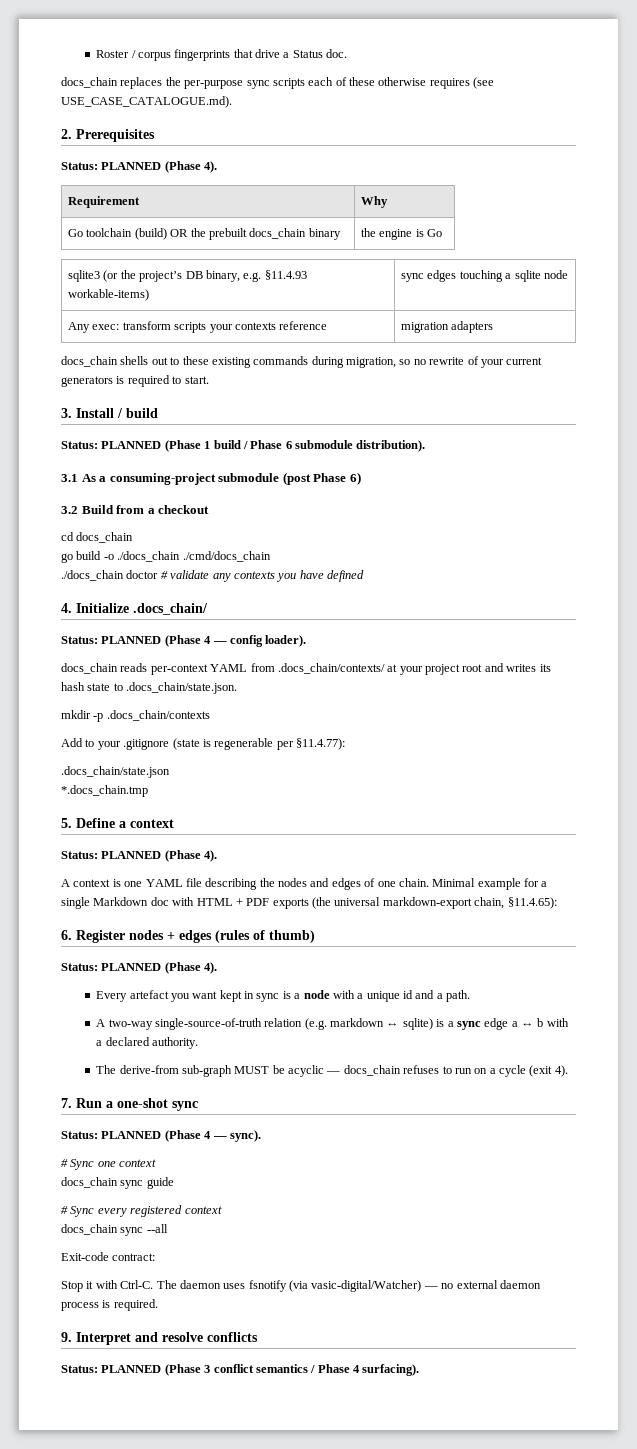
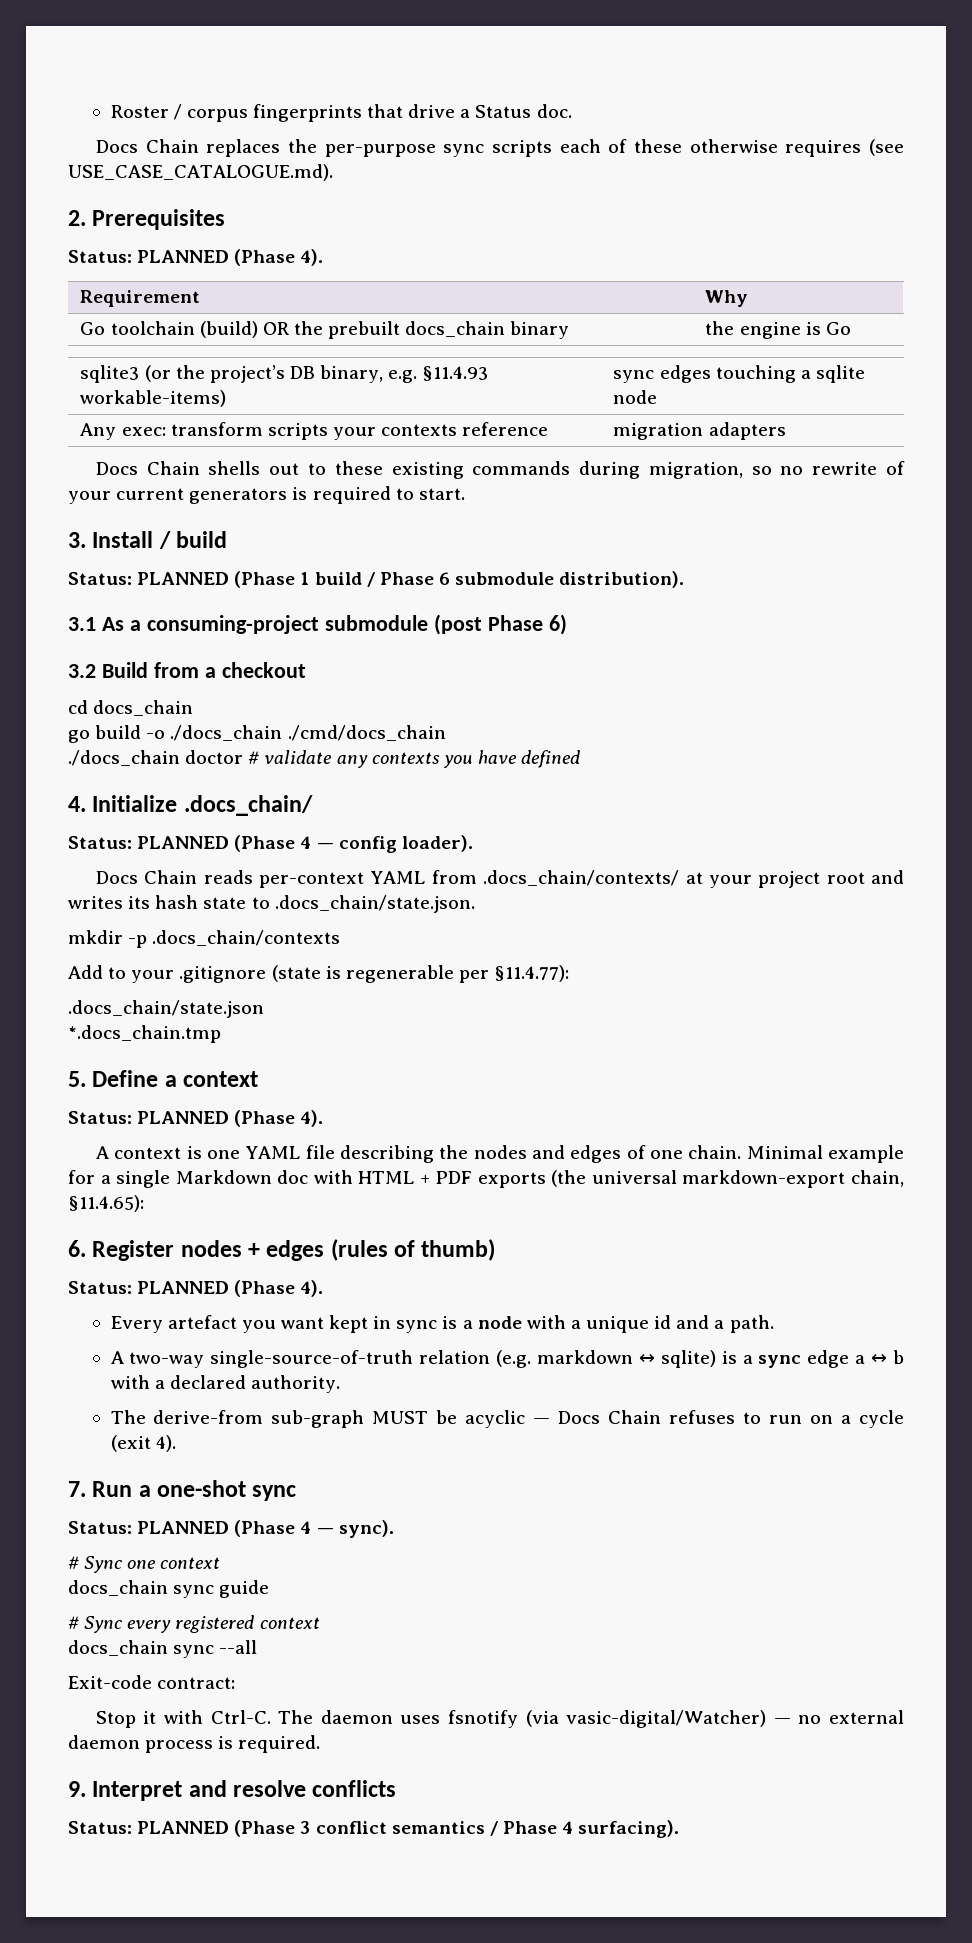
- docs_chain replaces the per-purpose sync scripts each of these otherwise requires (see USE_CASE_CATALOGUE.md).
+ Docs Chain replaces the per-purpose sync scripts each of these otherwise requires (see USE_CASE_CATALOGUE.md).
- docs_chain shells out to these existing commands during migration, so no rewrite of your current generators is required to start.
+ Docs Chain shells out to these existing commands during migration, so no rewrite of your current generators is required to start.
- docs_chain reads per-context YAML from .docs_chain/contexts/ at your project root and writes its hash state to .docs_chain/state.json.
+ Docs Chain reads per-context YAML from .docs_chain/contexts/ at your project root and writes its hash state to .docs_chain/state.json.
- The derive-from sub-graph MUST be acyclic — docs_chain refuses to run on a cycle (exit 4).
+ The derive-from sub-graph MUST be acyclic — Docs Chain refuses to run on a cycle (exit 4).

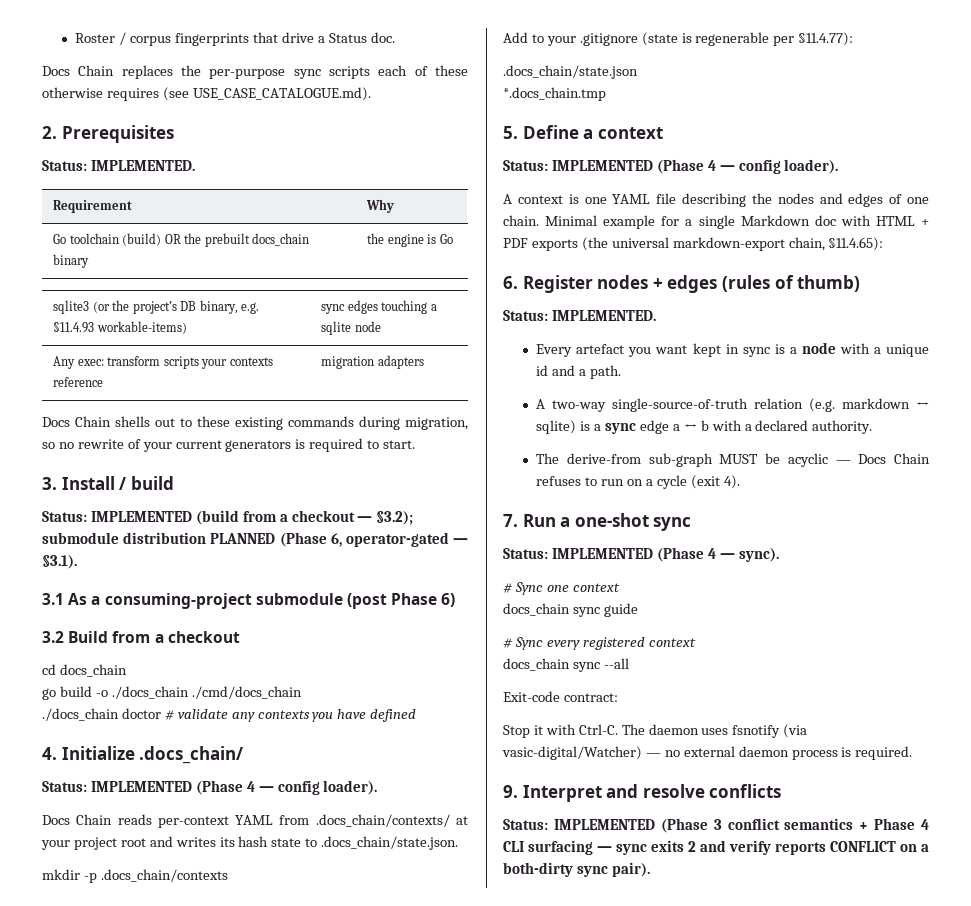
  2. Prerequisites
- Status: PLANNED (Phase 4).
+ Status: IMPLEMENTED.
- Status: PLANNED (Phase 1 build / Phase 6 submodule distribution).
+ Status: IMPLEMENTED (build from a checkout — §3.2); submodule distribution PLANNED (Phase 6, operator-gated — §3.1).
  4. Initialize .docs_chain/
- Status: PLANNED (Phase 4 — config loader).
+ Status: IMPLEMENTED (Phase 4 — config loader).
  5. Define a context
- Status: PLANNED (Phase 4).
+ Status: IMPLEMENTED (Phase 4 — config loader).
  6. Register nodes + edges (rules of thumb)
- Status: PLANNED (Phase 4).
+ Status: IMPLEMENTED.
- Status: PLANNED (Phase 4 — sync).
+ Status: IMPLEMENTED (Phase 4 — sync).
- Status: PLANNED (Phase 3 conflict semantics / Phase 4 surfacing).
+ Status: IMPLEMENTED (Phase 3 conflict semantics + Phase 4 CLI surfacing — sync exits 2 and verify reports CONFLICT on a both-dirty sync pair).

